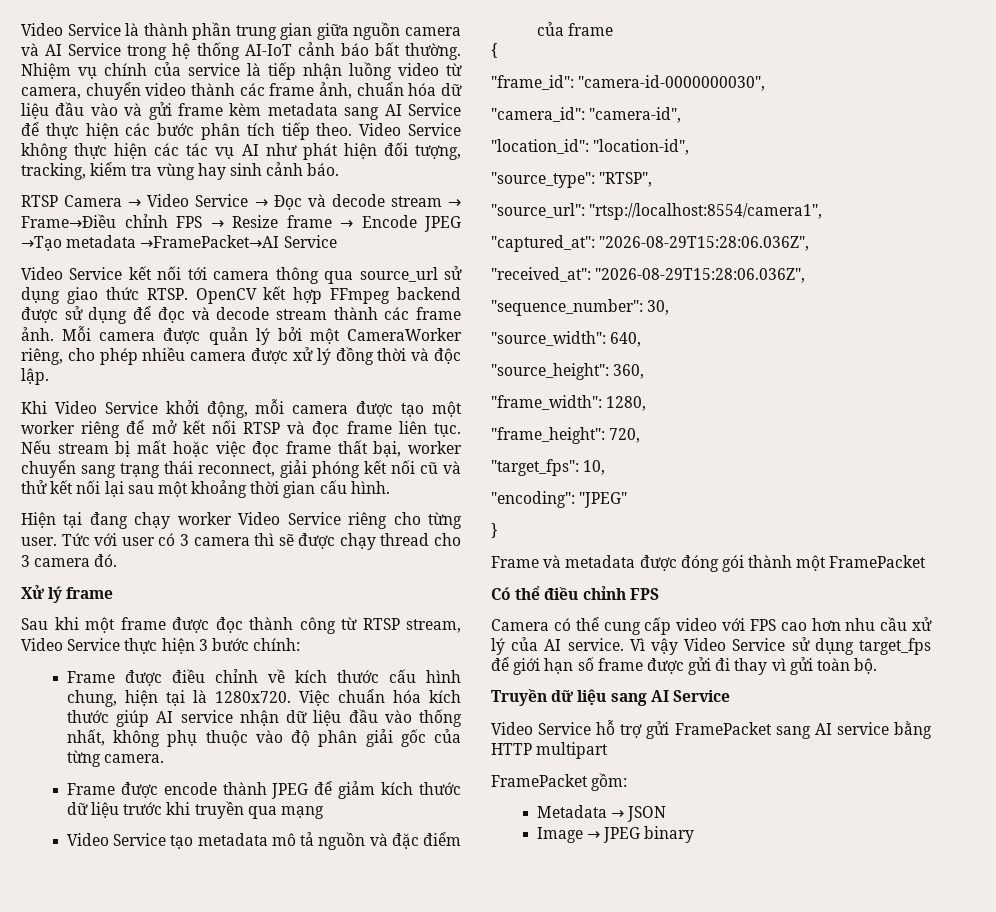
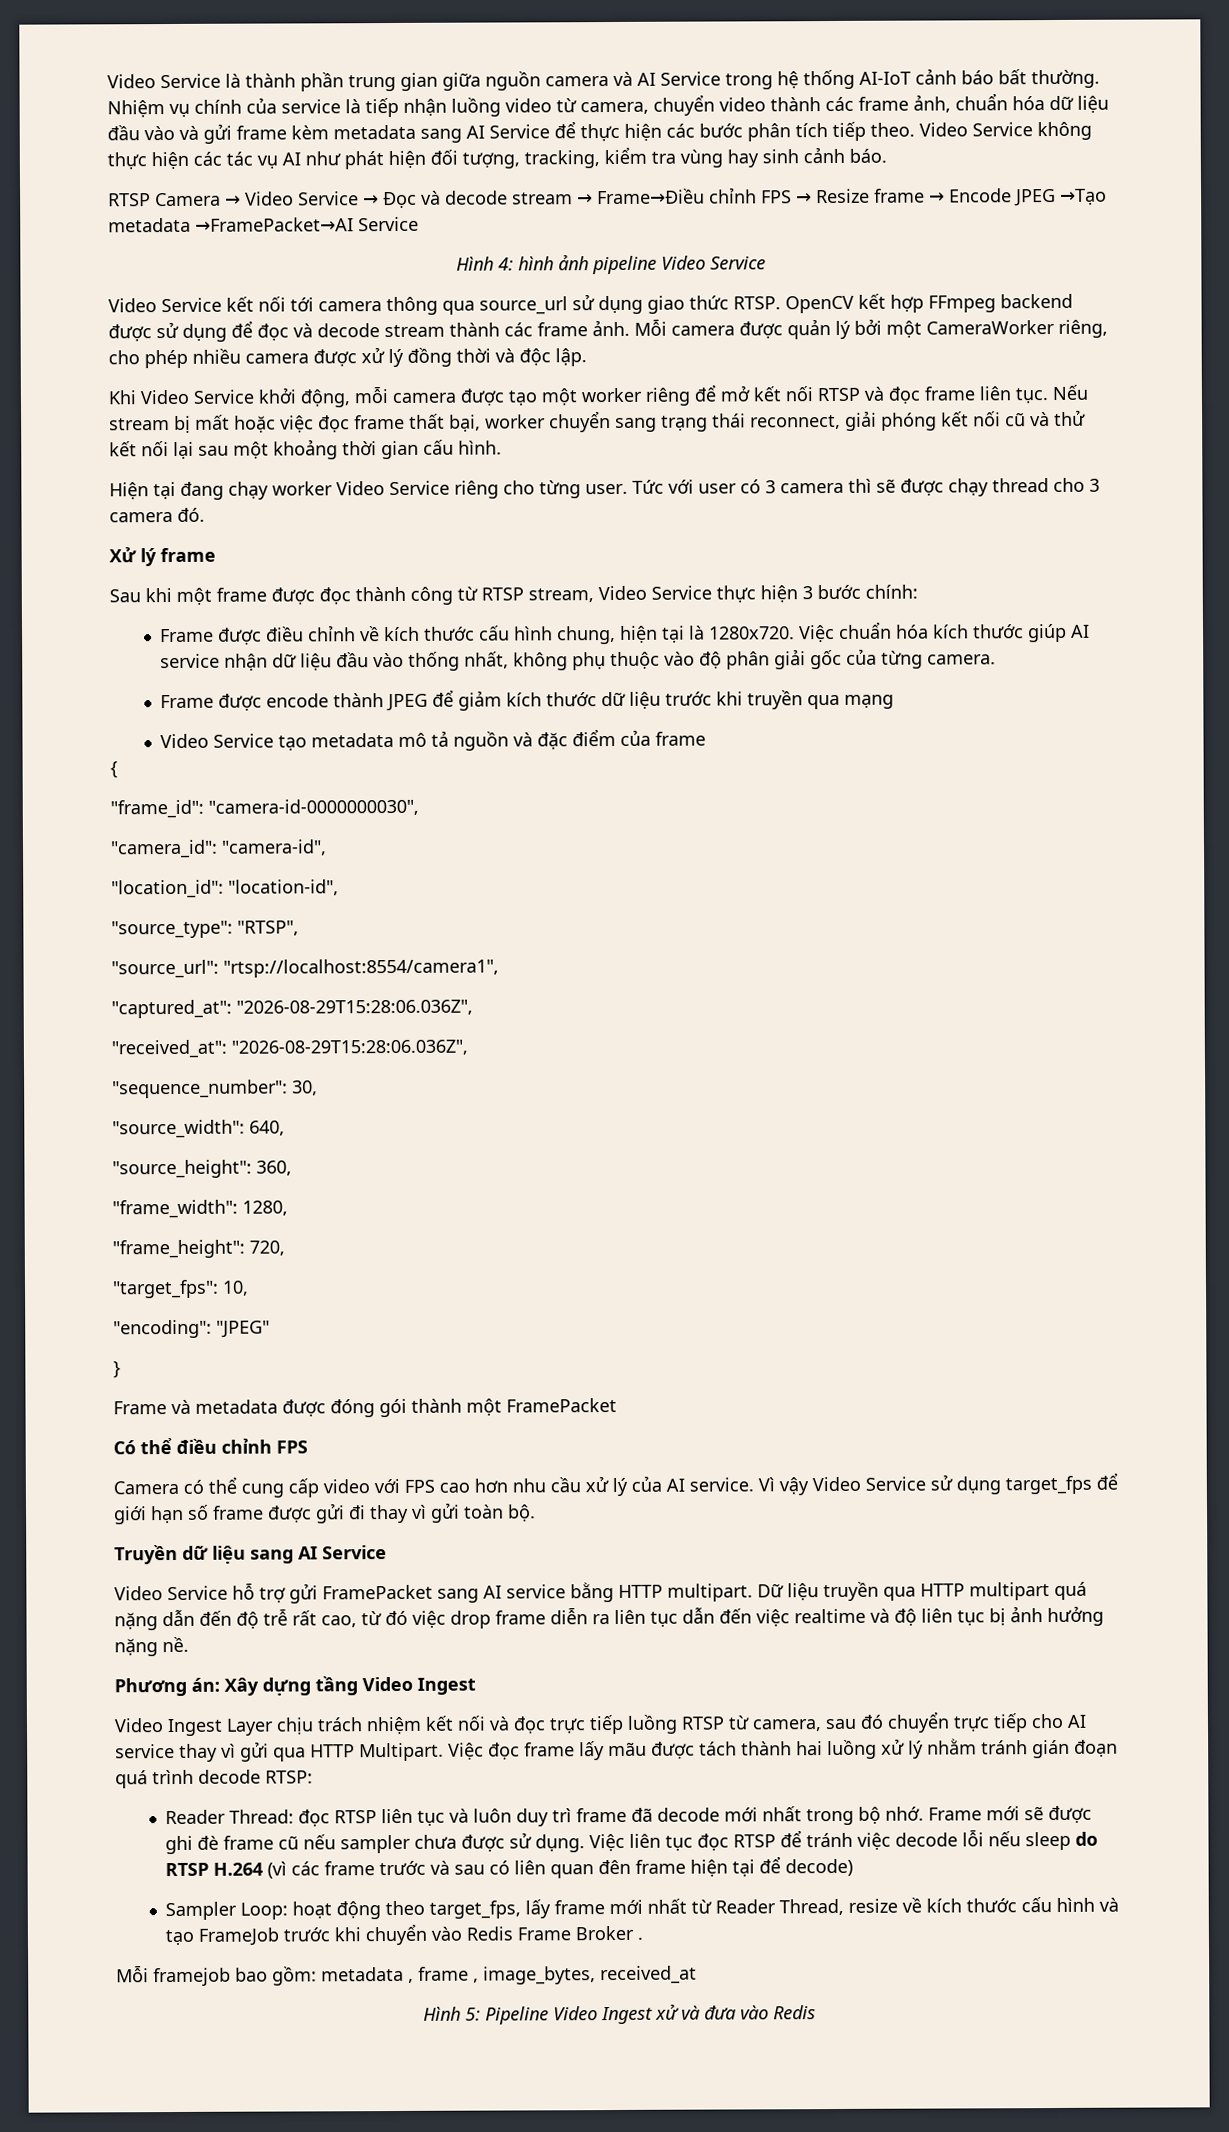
+ Hình 4: hình ảnh pipeline Video Service
- Video Service hỗ trợ gửi FramePacket sang AI service bằng HTTP multipart
- FramePacket gồm:
- Metadata → JSON
- Image → JPEG binary
+ Video Service hỗ trợ gửi FramePacket sang AI service bằng HTTP multipart. Dữ liệu truyền qua HTTP multipart quá nặng dẫn đến độ trễ rất cao, từ đó việc drop frame diễn ra liên tục dẫn đến việc realtime và độ liên tục bị ảnh hưởng nặng nề.
+ Phương án: Xây dựng tầng Video Ingest
+ Video Ingest Layer chịu trách nhiệm kết nối và đọc trực tiếp luồng RTSP từ camera, sau đó chuyển trực tiếp cho AI service thay vì gửi qua HTTP Multipart. Việc đọc frame lấy mãu được tách thành hai luồng xử lý nhằm tránh gián đoạn quá trình decode RTSP:
+ Reader Thread: đọc RTSP liên tục và luôn duy trì frame đã decode mới nhất trong bộ nhớ. Frame mới sẽ được ghi đè frame cũ nếu sampler chưa được sử dụng. Việc liên tục đọc RTSP để tránh việc decode lỗi nếu sleep do RTSP H.264 (vì các frame trước và sau có liên quan đên frame hiện tại để decode)
+ Sampler Loop: hoạt động theo target_fps, lấy frame mới nhất từ Reader Thread, resize về kích thước cấu hình và tạo FrameJob trước khi chuyển vào Redis Frame Broker .
+ Mỗi framejob bao gồm: metadata , frame , image_bytes, received_at
+ Hình 5: Pipeline Video Ingest xử và đưa vào Redis

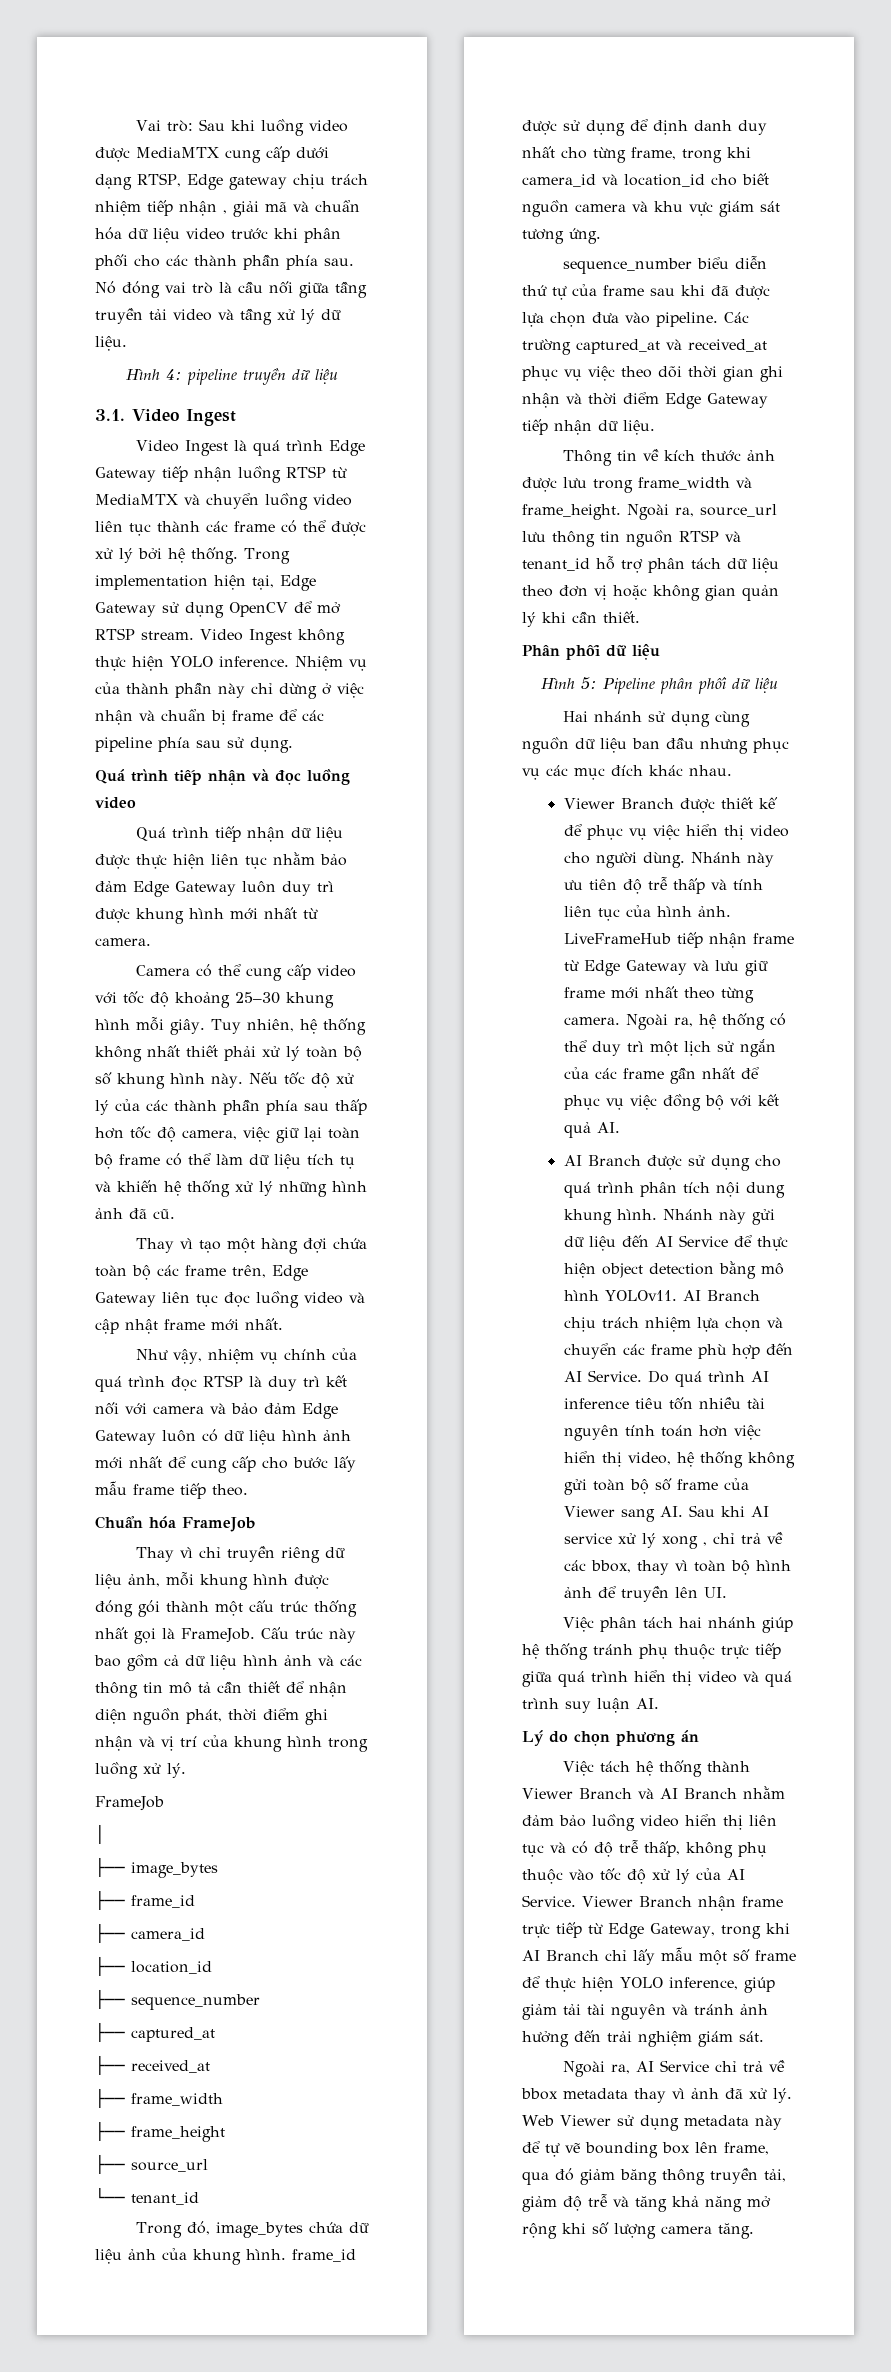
- Video Service là thành phần trung gian giữa nguồn camera và AI Service trong hệ thống AI-IoT cảnh báo bất thường. Nhiệm vụ chính của service là tiếp nhận luồng video từ camera, chuyển video thành các frame ảnh, chuẩn hóa dữ liệu đầu vào và gửi frame kèm metadata sang AI Service để thực hiện các bước phân tích tiếp theo. Video Service không thực hiện các tác vụ AI như phát hiện đối tượng, tracking, kiểm tra vùng hay sinh cảnh báo.
- RTSP Camera → Video Service → Đọc và decode stream → Frame→Điều chỉnh FPS → Resize frame → Encode JPEG →Tạo metadata →FramePacket→AI Service
- Hình 4: hình ảnh pipeline Video Service
- Video Service kết nối tới camera thông qua source_url sử dụng giao thức RTSP. OpenCV kết hợp FFmpeg backend được sử dụng để đọc và decode stream thành các frame ảnh. Mỗi camera được quản lý bởi một CameraWorker riêng, cho phép nhiều camera được xử lý đồng thời và độc lập.
- Khi Video Service khởi động, mỗi camera được tạo một worker riêng để mở kết nối RTSP và đọc frame liên tục. Nếu stream bị mất hoặc việc đọc frame thất bại, worker chuyển sang trạng thái reconnect, giải phóng kết nối cũ và thử kết nối lại sau một khoảng thời gian cấu hình.
- Hiện tại đang chạy worker Video Service riêng cho từng user. Tức với user có 3 camera thì sẽ được chạy thread cho 3 camera đó.
- Xử lý frame
- Sau khi một frame được đọc thành công từ RTSP stream, Video Service thực hiện 3 bước chính:
- Frame được điều chỉnh về kích thước cấu hình chung, hiện tại là 1280x720. Việc chuẩn hóa kích thước giúp AI service nhận dữ liệu đầu vào thống nhất, không phụ thuộc vào độ phân giải gốc của từng camera.
- Frame được encode thành JPEG để giảm kích thước dữ liệu trước khi truyền qua mạng
- Video Service tạo metadata mô tả nguồn và đặc điểm của frame
- {
- "frame_id": "camera-id-0000000030",
- "camera_id": "camera-id",
- "location_id": "location-id",
- "source_type": "RTSP",
- "source_url": "rtsp://localhost:8554/camera1",
- "captured_at": "2026-08-29T15:28:06.036Z",
- "received_at": "2026-08-29T15:28:06.036Z",
- "sequence_number": 30,
- "source_width": 640,
- "source_height": 360,
- "frame_width": 1280,
- "frame_height": 720,
- "target_fps": 10,
- "encoding": "JPEG"
- }
- Frame và metadata được đóng gói thành một FramePacket
- Có thể điều chỉnh FPS
+ Vai trò: Sau khi luồng video được MediaMTX cung cấp dưới dạng RTSP, Edge gateway chịu trách nhiệm tiếp nhận , giải mã và chuẩn hóa dữ liệu video trước khi phân phối cho các thành phần phía sau. Nó đóng vai trò là cầu nối giữa tầng truyền tải video và tầng xử lý dữ liệu.
+ Hình 4: pipeline truyền dữ liệu
+ 3.1. Video Ingest
+ Video Ingest là quá trình Edge Gateway tiếp nhận luồng RTSP từ MediaMTX và chuyển luồng video liên tục thành các frame có thể được xử lý bởi hệ thống. Trong implementation hiện tại, Edge Gateway sử dụng OpenCV để mở RTSP stream. Video Ingest không thực hiện YOLO inference. Nhiệm vụ của thành phần này chỉ dừng ở việc nhận và chuẩn bị frame để các pipeline phía sau sử dụng.
+ Quá trình tiếp nhận và đọc luồng video
+ Quá trình tiếp nhận dữ liệu được thực hiện liên tục nhằm bảo đảm Edge Gateway luôn duy trì được khung hình mới nhất từ camera.
- Camera có thể cung cấp video với FPS cao hơn nhu cầu xử lý của AI service. Vì vậy Video Service sử dụng target_fps để giới hạn số frame được gửi đi thay vì gửi toàn bộ.
- Truyền dữ liệu sang AI Service
- Video Service hỗ trợ gửi FramePacket sang AI service bằng HTTP multipart. Dữ liệu truyền qua HTTP multipart quá nặng dẫn đến độ trễ rất cao, từ đó việc drop frame diễn ra liên tục dẫn đến việc realtime và độ liên tục bị ảnh hưởng nặng nề.
- Phương án: Xây dựng tầng Video Ingest
- Video Ingest Layer chịu trách nhiệm kết nối và đọc trực tiếp luồng RTSP từ camera, sau đó chuyển trực tiếp cho AI service thay vì gửi qua HTTP Multipart. Việc đọc frame lấy mãu được tách thành hai luồng xử lý nhằm tránh gián đoạn quá trình decode RTSP:
- Reader Thread: đọc RTSP liên tục và luôn duy trì frame đã decode mới nhất trong bộ nhớ. Frame mới sẽ được ghi đè frame cũ nếu sampler chưa được sử dụng. Việc liên tục đọc RTSP để tránh việc decode lỗi nếu sleep do RTSP H.264 (vì các frame trước và sau có liên quan đên frame hiện tại để decode)
- Sampler Loop: hoạt động theo target_fps, lấy frame mới nhất từ Reader Thread, resize về kích thước cấu hình và tạo FrameJob trước khi chuyển vào Redis Frame Broker .
- Mỗi framejob bao gồm: metadata , frame , image_bytes, received_at
- Hình 5: Pipeline Video Ingest xử và đưa vào Redis
+ Camera có thể cung cấp video với tốc độ khoảng 25–30 khung hình mỗi giây. Tuy nhiên, hệ thống không nhất thiết phải xử lý toàn bộ số khung hình này. Nếu tốc độ xử lý của các thành phần phía sau thấp hơn tốc độ camera, việc giữ lại toàn bộ frame có thể làm dữ liệu tích tụ và khiến hệ thống xử lý những hình ảnh đã cũ.
+ Thay vì tạo một hàng đợi chứa toàn bộ các frame trên, Edge Gateway liên tục đọc luồng video và cập nhật frame mới nhất.
+ Như vậy, nhiệm vụ chính của quá trình đọc RTSP là duy trì kết nối với camera và bảo đảm Edge Gateway luôn có dữ liệu hình ảnh mới nhất để cung cấp cho bước lấy mẫu frame tiếp theo.
+ Chuẩn hóa FrameJob
+ Thay vì chỉ truyền riêng dữ liệu ảnh, mỗi khung hình được đóng gói thành một cấu trúc thống nhất gọi là FrameJob. Cấu trúc này bao gồm cả dữ liệu hình ảnh và các thông tin mô tả cần thiết để nhận diện nguồn phát, thời điểm ghi nhận và vị trí của khung hình trong luồng xử lý.
+ FrameJob
+ │
+ ├── image_bytes
+ ├── frame_id
+ ├── camera_id
+ ├── location_id
+ ├── sequence_number
+ ├── captured_at
+ ├── received_at
+ ├── frame_width
+ ├── frame_height
+ ├── source_url
+ └── tenant_id
+ Trong đó, image_bytes chứa dữ liệu ảnh của khung hình. frame_id được sử dụng để định danh duy nhất cho từng frame, trong khi camera_id và location_id cho biết nguồn camera và khu vực giám sát tương ứng.
+ sequence_number biểu diễn thứ tự của frame sau khi đã được lựa chọn đưa vào pipeline. Các trường captured_at và received_at phục vụ việc theo dõi thời gian ghi nhận và thời điểm Edge Gateway tiếp nhận dữ liệu.
+ Thông tin về kích thước ảnh được lưu trong frame_width và frame_height. Ngoài ra, source_url lưu thông tin nguồn RTSP và tenant_id hỗ trợ phân tách dữ liệu theo đơn vị hoặc không gian quản lý khi cần thiết.
+ Phân phối dữ liệu
+ Hình 5: Pipeline phân phối dữ liệu
+ Hai nhánh sử dụng cùng nguồn dữ liệu ban đầu nhưng phục vụ các mục đích khác nhau.
+ Viewer Branch được thiết kế để phục vụ việc hiển thị video cho người dùng. Nhánh này ưu tiên độ trễ thấp và tính liên tục của hình ảnh. LiveFrameHub tiếp nhận frame từ Edge Gateway và lưu giữ frame mới nhất theo từng camera. Ngoài ra, hệ thống có thể duy trì một lịch sử ngắn của các frame gần nhất để phục vụ việc đồng bộ với kết quả AI.
+ AI Branch được sử dụng cho quá trình phân tích nội dung khung hình. Nhánh này gửi dữ liệu đến AI Service để thực hiện object detection bằng mô hình YOLOv11. AI Branch chịu trách nhiệm lựa chọn và chuyển các frame phù hợp đến AI Service. Do quá trình AI inference tiêu tốn nhiều tài nguyên tính toán hơn việc hiển thị video, hệ thống không gửi toàn bộ số frame của Viewer sang AI. Sau khi AI service xử lý xong , chỉ trả về các bbox, thay vì toàn bộ hình ảnh để truyền lên UI.
+ Việc phân tách hai nhánh giúp hệ thống tránh phụ thuộc trực tiếp giữa quá trình hiển thị video và quá trình suy luận AI.
+ Lý do chọn phương án
+ Việc tách hệ thống thành Viewer Branch và AI Branch nhằm đảm bảo luồng video hiển thị liên tục và có độ trễ thấp, không phụ thuộc vào tốc độ xử lý của AI Service. Viewer Branch nhận frame trực tiếp từ Edge Gateway, trong khi AI Branch chỉ lấy mẫu một số frame để thực hiện YOLO inference, giúp giảm tải tài nguyên và tránh ảnh hưởng đến trải nghiệm giám sát.
+ Ngoài ra, AI Service chỉ trả về bbox metadata thay vì ảnh đã xử lý. Web Viewer sử dụng metadata này để tự vẽ bounding box lên frame, qua đó giảm băng thông truyền tải, giảm độ trễ và tăng khả năng mở rộng khi số lượng camera tăng.

